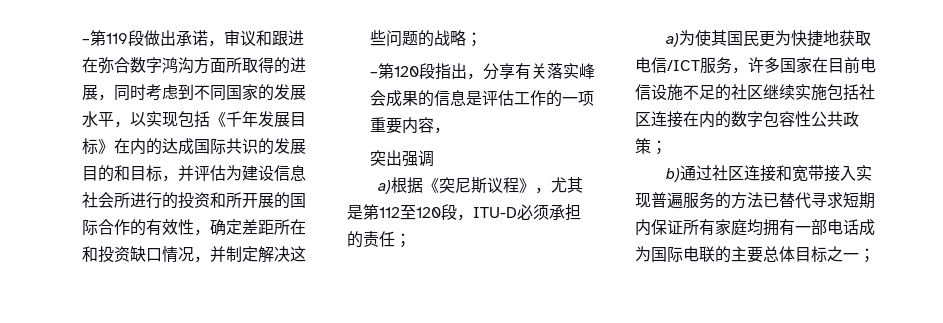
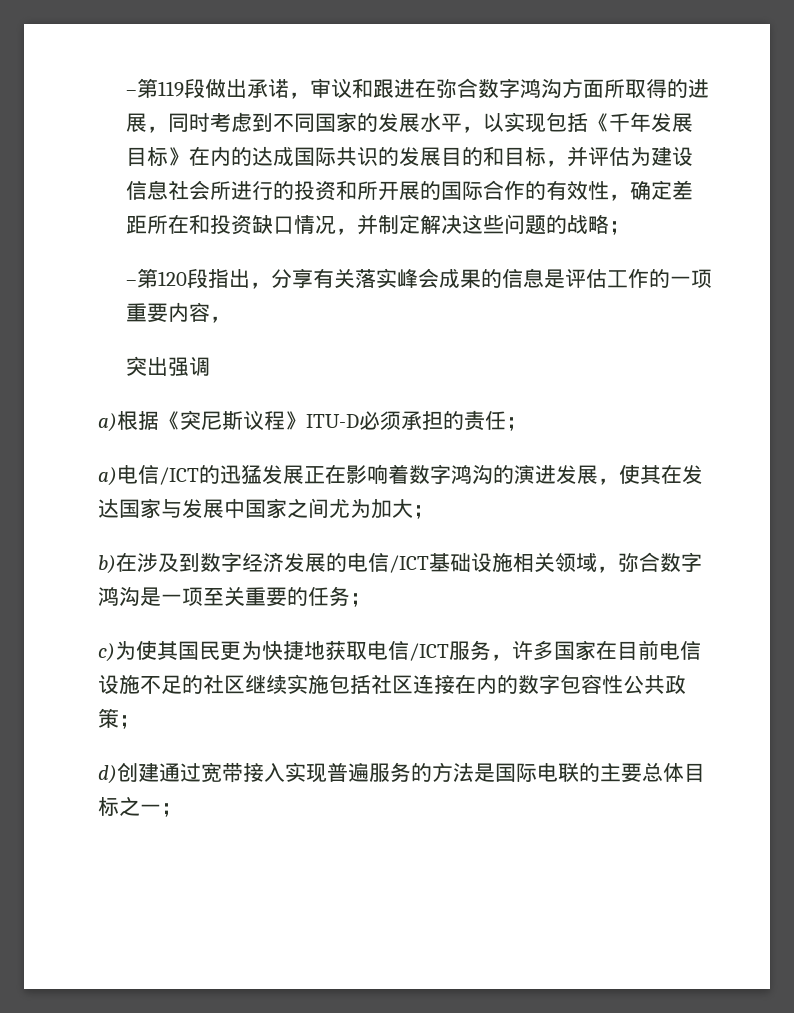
- a)根据《突尼斯议程》，尤其是第112至120段，ITU-D必须承担的责任；
+ a)根据《突尼斯议程》ITU-D必须承担的责任；
- a)为使其国民更为快捷地获取电信/ICT服务，许多国家在目前电信设施不足的社区继续实施包括社区连接在内的数字包容性公共政策；
+ a)电信/ICT的迅猛发展正在影响着数字鸿沟的演进发展，使其在发达国家与发展中国家之间尤为加大；
+ b)在涉及到数字经济发展的电信/ICT基础设施相关领域，弥合数字鸿沟是一项至关重要的任务；
+ c)为使其国民更为快捷地获取电信/ICT服务，许多国家在目前电信设施不足的社区继续实施包括社区连接在内的数字包容性公共政策；
- b)通过社区连接和宽带接入实现普遍服务的方法已替代寻求短期内保证所有家庭均拥有一部电话成为国际电联的主要总体目标之一；
+ d)创建通过宽带接入实现普遍服务的方法是国际电联的主要总体目标之一；

